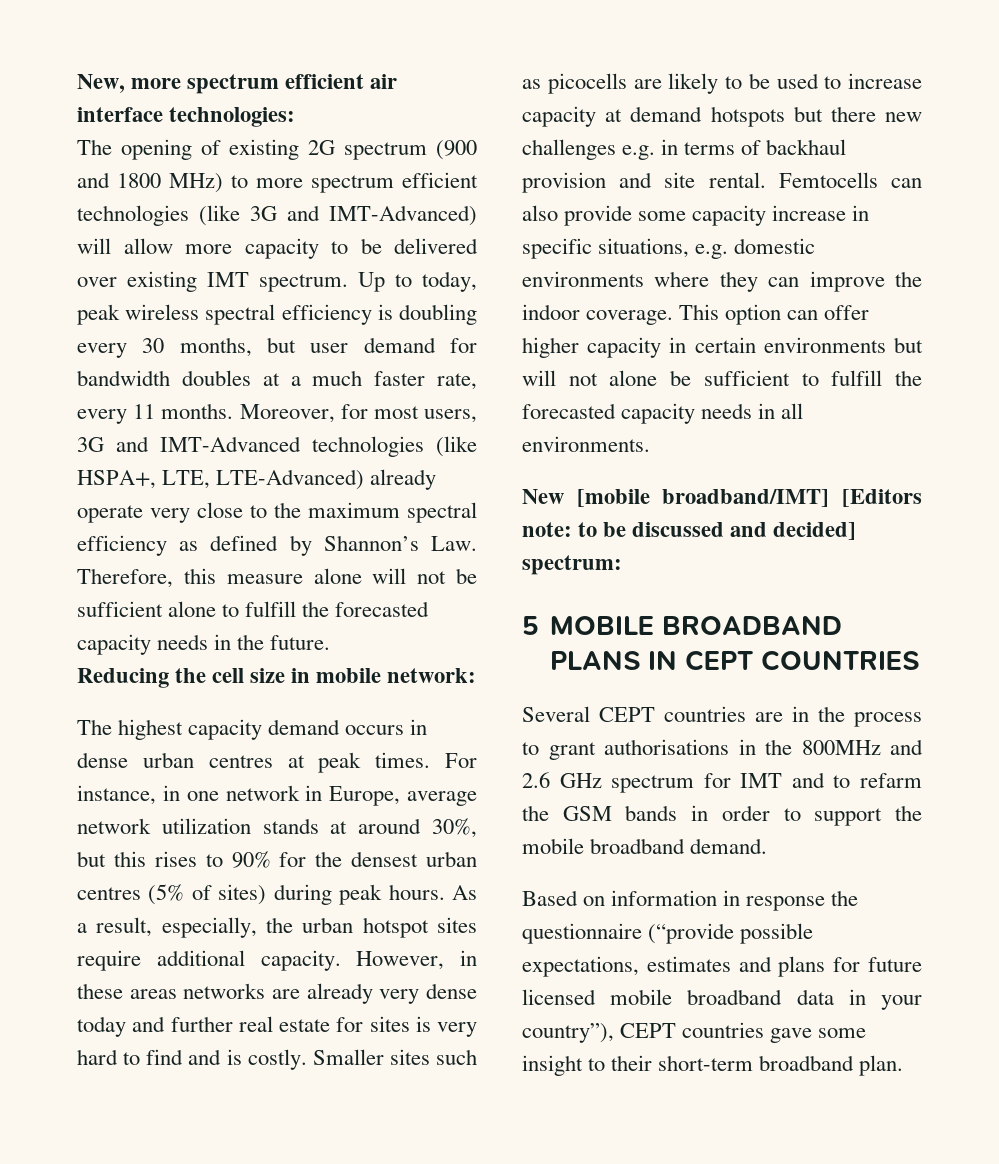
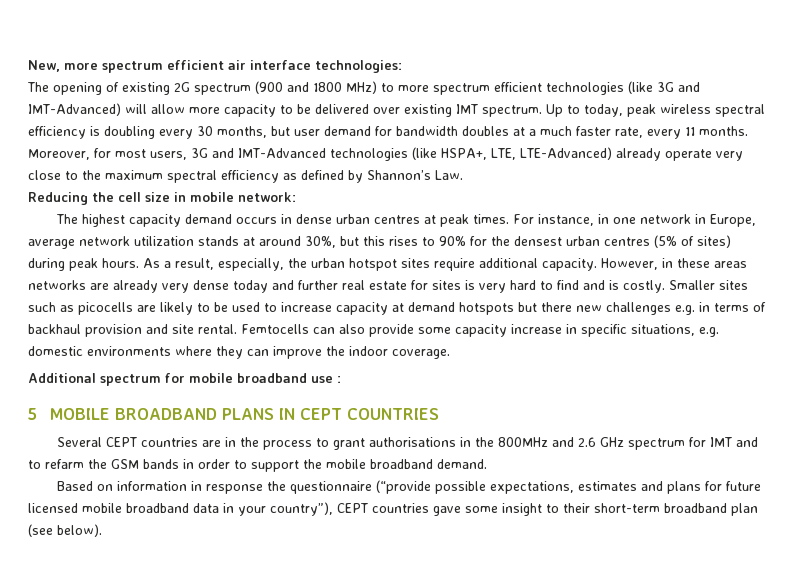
- Moreover, for most users, 3G and IMT-Advanced technologies (like HSPA+, LTE, LTE-Advanced) already operate very close to the maximum spectral efficiency as defined by Shannon’s Law. Therefore, this measure alone will not be sufficient alone to fulfill the forecasted capacity needs in the future.
+ Moreover, for most users, 3G and IMT-Advanced technologies (like HSPA+, LTE, LTE-Advanced) already operate very close to the maximum spectral efficiency as defined by Shannon’s Law.
- Femtocells can also provide some capacity increase in specific situations, e.g. domestic environments where they can improve the indoor coverage. This option can offer higher capacity in certain environments but will not alone be sufficient to fulfill the forecasted capacity needs in all environments.
- New [mobile broadband/IMT] [Editors note: to be discussed and decided] spectrum:
+ Femtocells can also provide some capacity increase in specific situations, e.g. domestic environments where they can improve the indoor coverage.
+ Additional spectrum for mobile broadband use :
- Based on information in response the questionnaire (“provide possible expectations, estimates and plans for future licensed mobile broadband data in your country”), CEPT countries gave some insight to their short-term broadband plan.
+ Based on information in response the questionnaire (“provide possible expectations, estimates and plans for future licensed mobile broadband data in your country”), CEPT countries gave some insight to their short-term broadband plan (see below).

